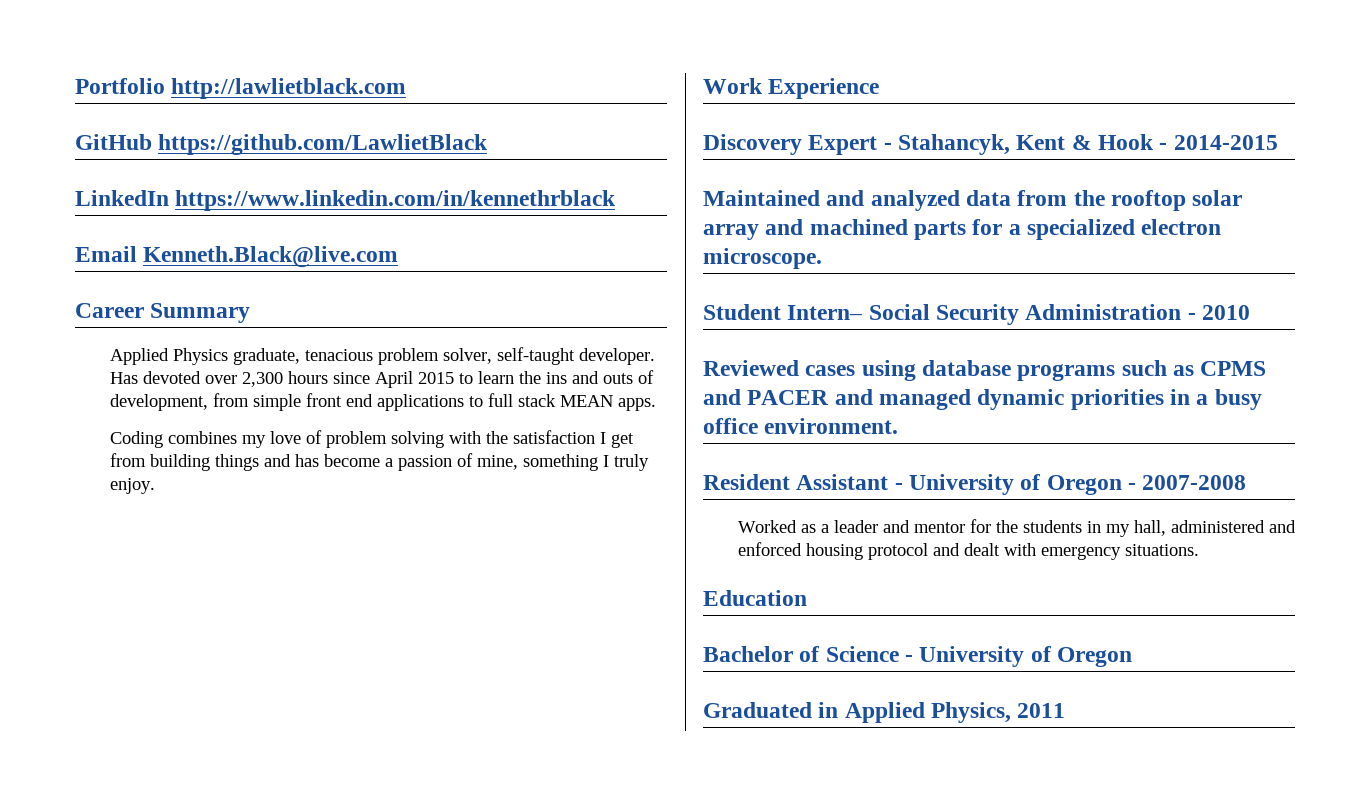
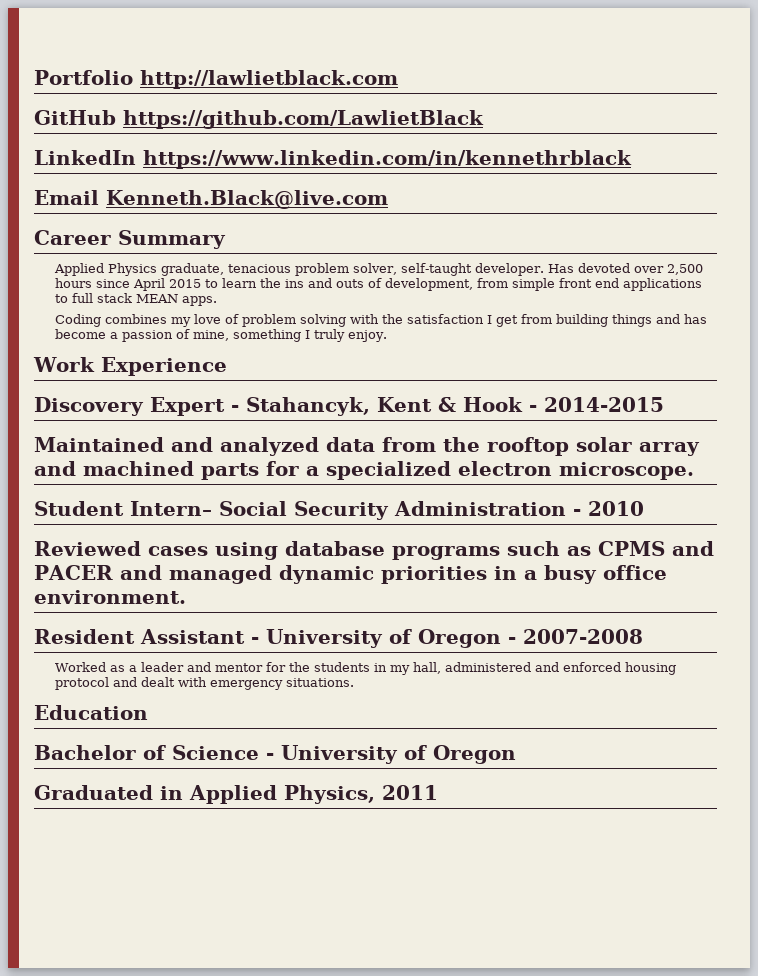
- Has devoted over 2,300 hours since April 2015 to learn the ins and outs of development, from simple front end applications to full stack MEAN apps.
+ Has devoted over 2,500 hours since April 2015 to learn the ins and outs of development, from simple front end applications to full stack MEAN apps.

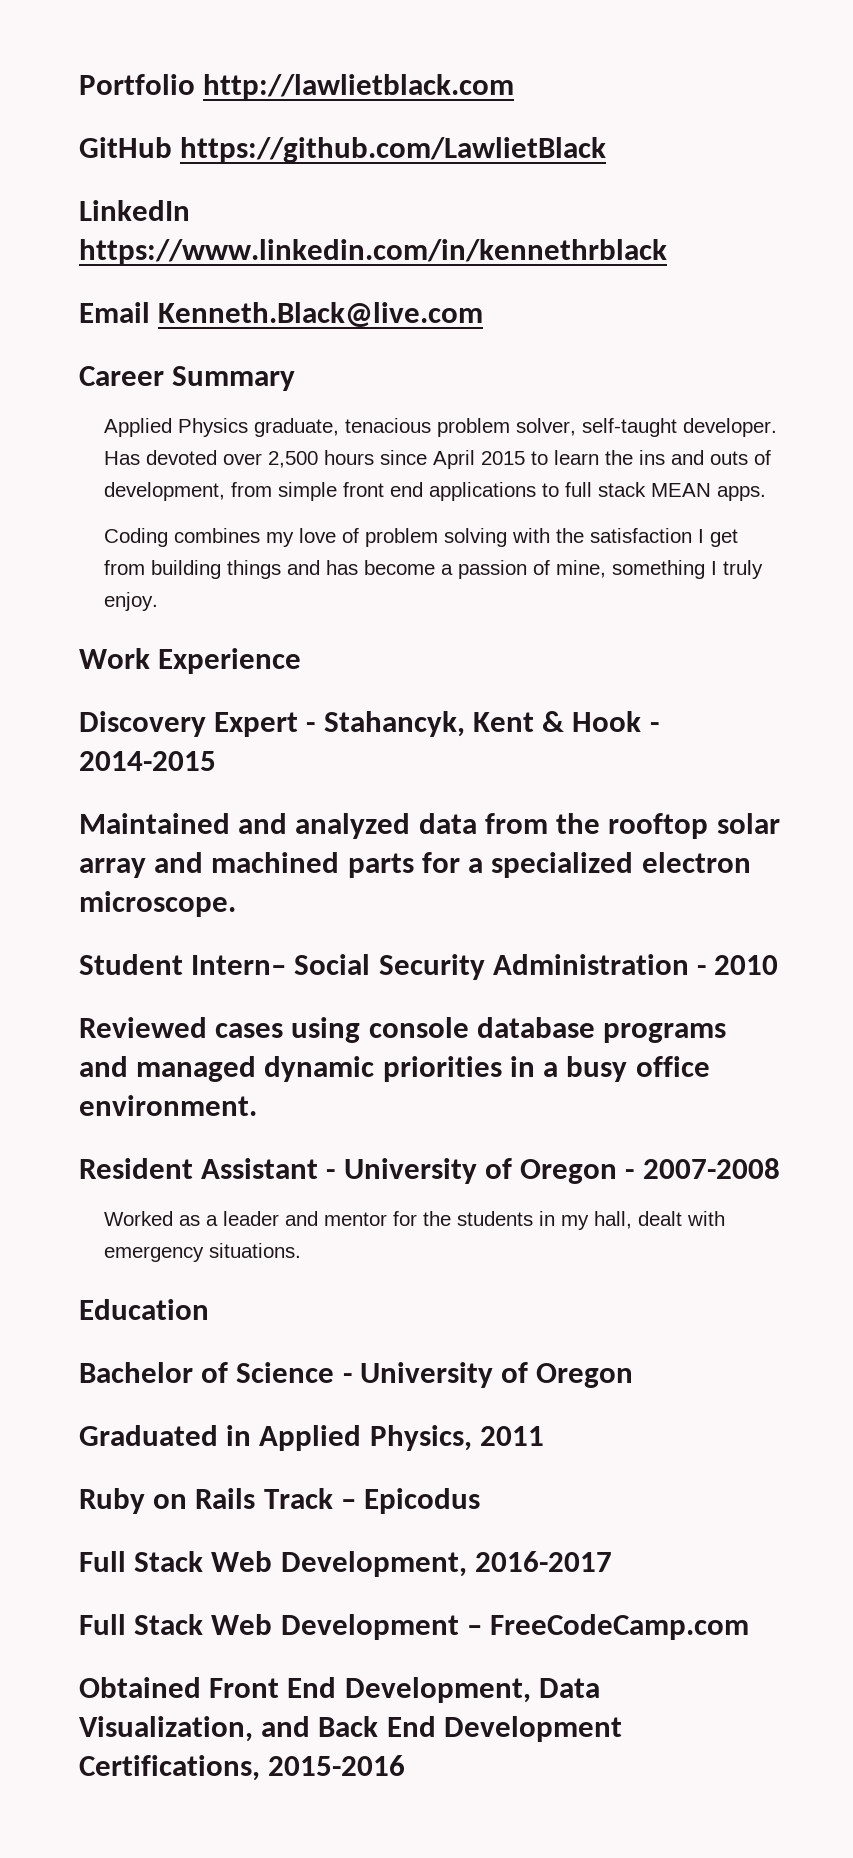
- Reviewed cases using database programs such as CPMS and PACER and managed dynamic priorities in a busy office environment.
+ Reviewed cases using console database programs and managed dynamic priorities in a busy office environment.
- Worked as a leader and mentor for the students in my hall, administered and enforced housing protocol and dealt with emergency situations.
+ Worked as a leader and mentor for the students in my hall, dealt with emergency situations.
+ Ruby on Rails Track – Epicodus
+ Full Stack Web Development, 2016-2017
+ Full Stack Web Development – FreeCodeCamp.com
+ Obtained Front End Development, Data Visualization, and Back End Development Certifications, 2015-2016

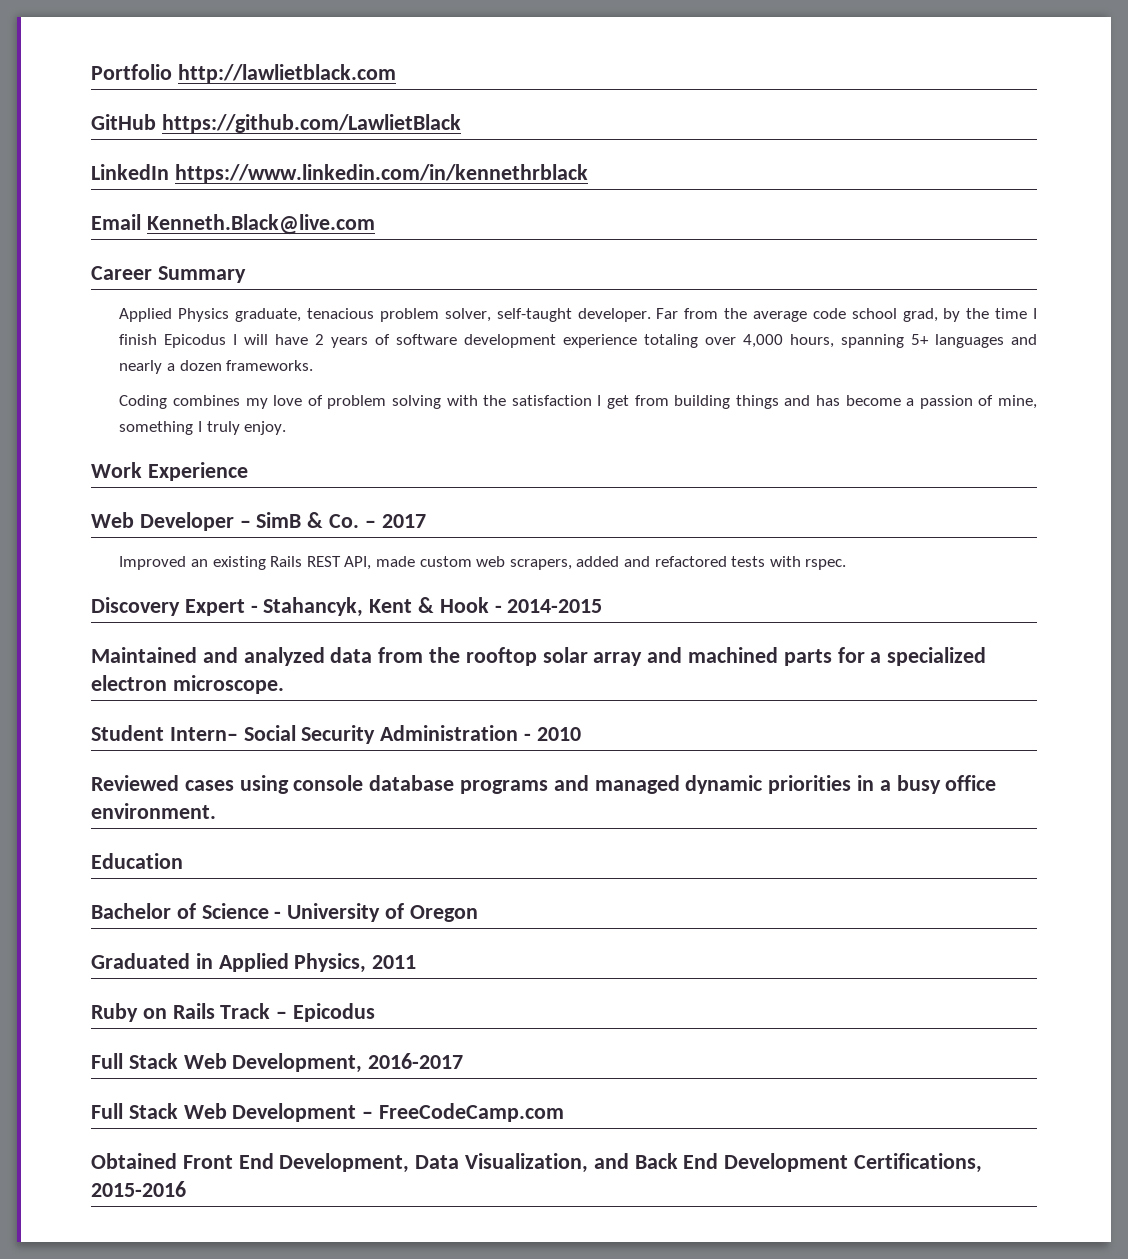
- Has devoted over 2,500 hours since April 2015 to learn the ins and outs of development, from simple front end applications to full stack MEAN apps.
+ Far from the average code school grad, by the time I finish Epicodus I will have 2 years of software development experience totaling over 4,000 hours, spanning 5+ languages and nearly a dozen frameworks.
+ Web Developer – SimB & Co. – 2017
+ Improved an existing Rails REST API, made custom web scrapers, added and refactored tests with rspec.
- Resident Assistant - University of Oregon - 2007-2008
- Worked as a leader and mentor for the students in my hall, dealt with emergency situations.

